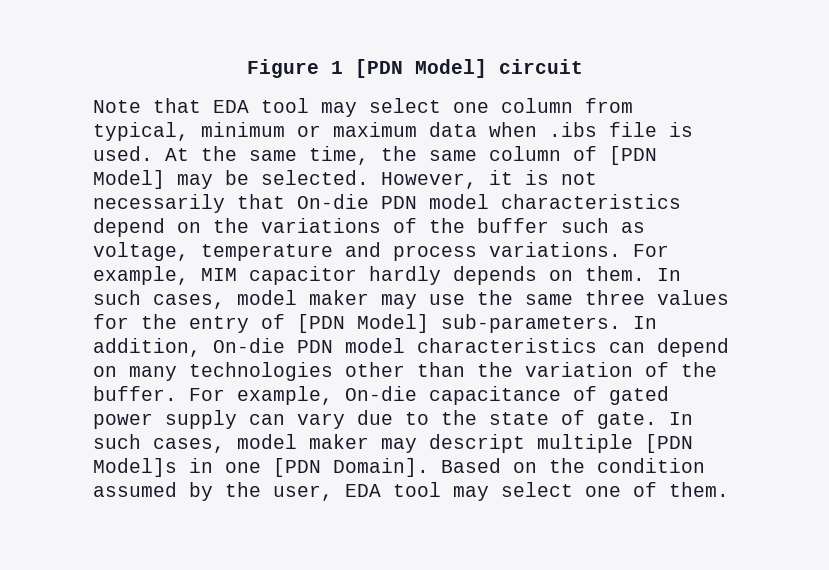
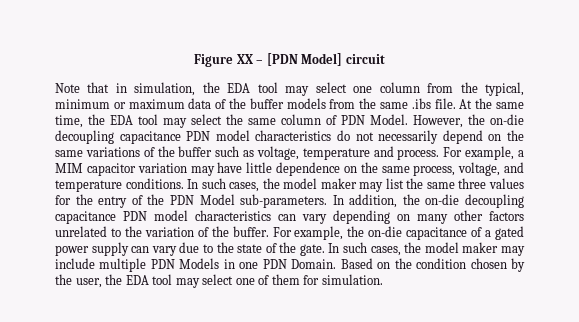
- Figure 1 [PDN Model] circuit
+ Figure XX – [PDN Model] circuit
- Note that EDA tool may select one column from typical, minimum or maximum data when .ibs file is used.
+ Note that in simulation, the EDA tool may select one column from the typical, minimum or maximum data of the buffer models from the same .ibs file.
- At the same time, the same column of [PDN Model] may be selected. However, it is not necessarily that On-die PDN model characteristics depend on the variations of the buffer such as voltage, temperature and process variations. For example, MIM capacitor hardly depends on them. In such cases, model maker may use the same three values for the entry of [PDN Model] sub-parameters. In addition, On-die PDN model characteristics can depend on many technologies other than the variation of the buffer.
+ At the same time, the EDA tool may select the same column of PDN Model. However, the on-die decoupling capacitance PDN model characteristics do not necessarily depend on the same variations of the buffer such as voltage, temperature and process. For example, a MIM capacitor variation may have little dependence on the same process, voltage, and temperature conditions. In such cases, the model maker may list the same three values for the entry of the PDN Model sub-parameters. In addition, the on-die decoupling capacitance PDN model characteristics can vary depending on many other factors unrelated to the variation of the buffer.
- For example, On-die capacitance of gated power supply can vary due to the state of gate.
+ For example, the on-die capacitance of a gated power supply can vary due to the state of the gate.
- In such cases, model maker may descript multiple [PDN Model]s in one [PDN Domain].
+ In such cases, the model maker may include multiple PDN Models in one PDN Domain.
- Based on the condition assumed by the user, EDA tool may select one of them.
+ Based on the condition chosen by the user, the EDA tool may select one of them for simulation.

